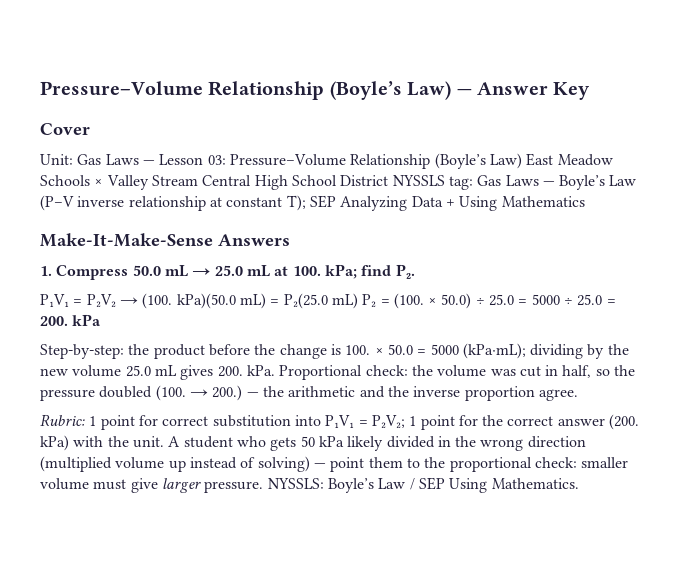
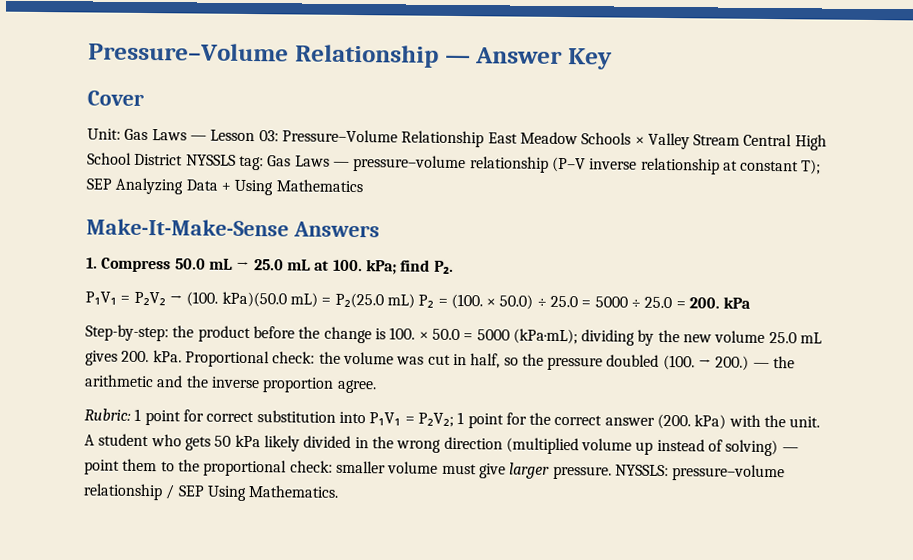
- Pressure–Volume Relationship (Boyle’s Law) — Answer Key
+ Pressure–Volume Relationship — Answer Key
- Unit: Gas Laws — Lesson 03: Pressure–Volume Relationship (Boyle’s Law) East Meadow Schools × Valley Stream Central High School District NYSSLS tag: Gas Laws — Boyle’s Law (P–V inverse relationship at constant T); SEP Analyzing Data + Using Mathematics
+ Unit: Gas Laws — Lesson 03: Pressure–Volume Relationship East Meadow Schools × Valley Stream Central High School District NYSSLS tag: Gas Laws — pressure–volume relationship (P–V inverse relationship at constant T); SEP Analyzing Data + Using Mathematics
- NYSSLS: Boyle’s Law / SEP Using Mathematics.
+ NYSSLS: pressure–volume relationship / SEP Using Mathematics.

